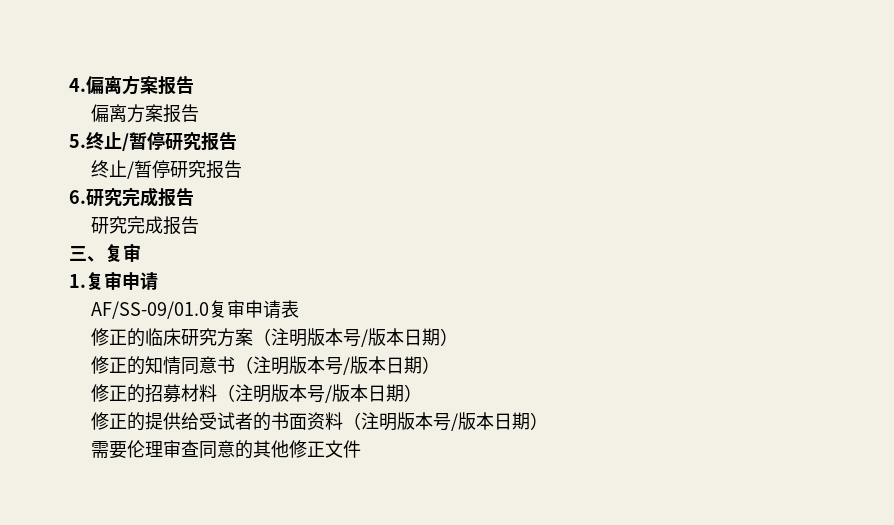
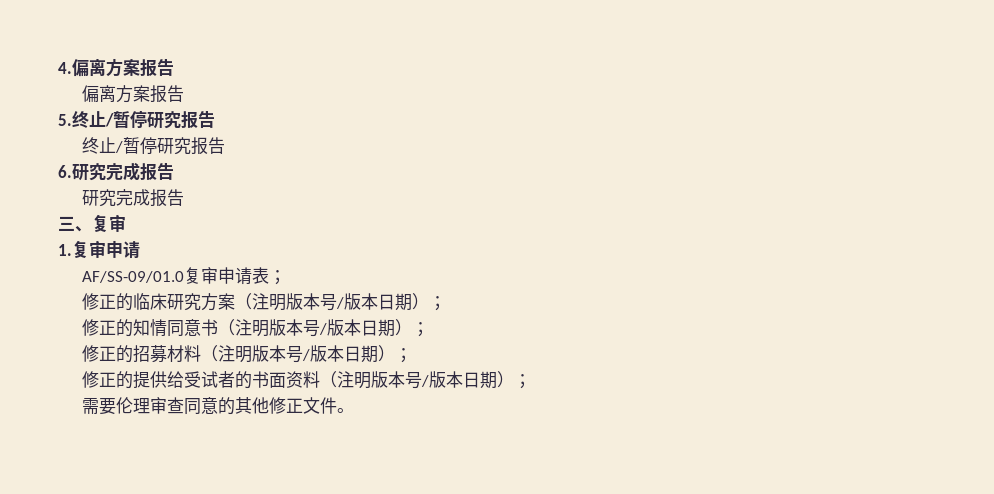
- AF/SS-09/01.0复审申请表
+ AF/SS-09/01.0复审申请表；
- 修正的临床研究方案（注明版本号/版本日期）
+ 修正的临床研究方案（注明版本号/版本日期）；
- 修正的知情同意书（注明版本号/版本日期）
+ 修正的知情同意书（注明版本号/版本日期）；
- 修正的招募材料（注明版本号/版本日期）
+ 修正的招募材料（注明版本号/版本日期）；
- 修正的提供给受试者的书面资料（注明版本号/版本日期）
+ 修正的提供给受试者的书面资料（注明版本号/版本日期）；
- 需要伦理审查同意的其他修正文件
+ 需要伦理审查同意的其他修正文件。

